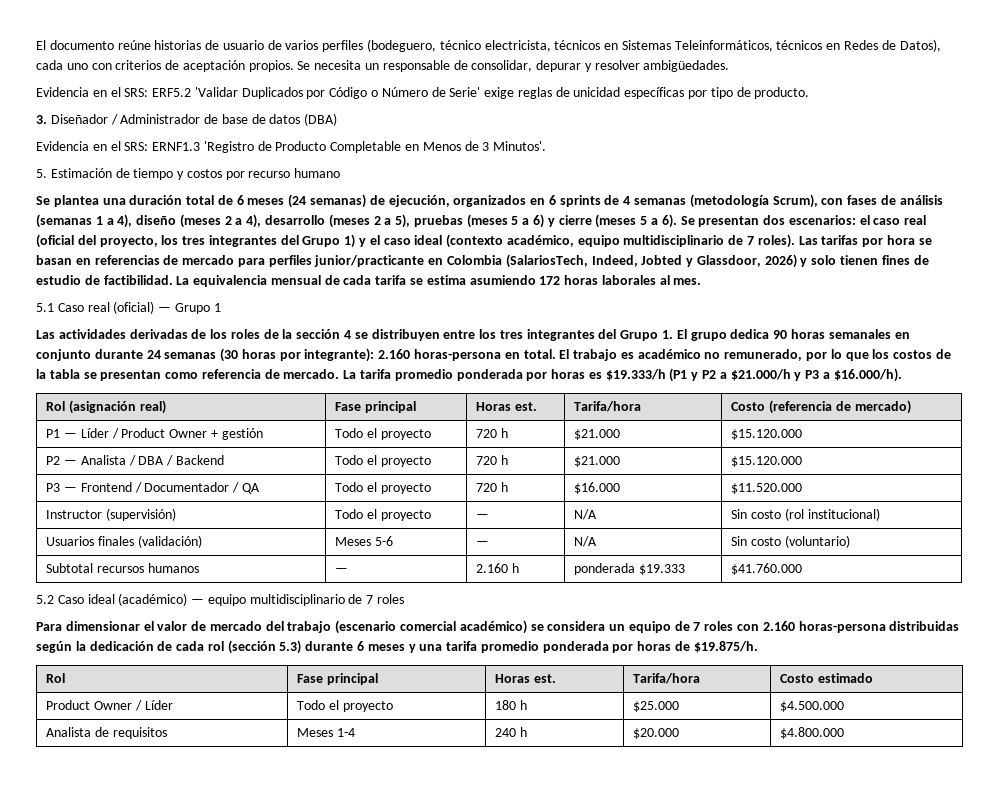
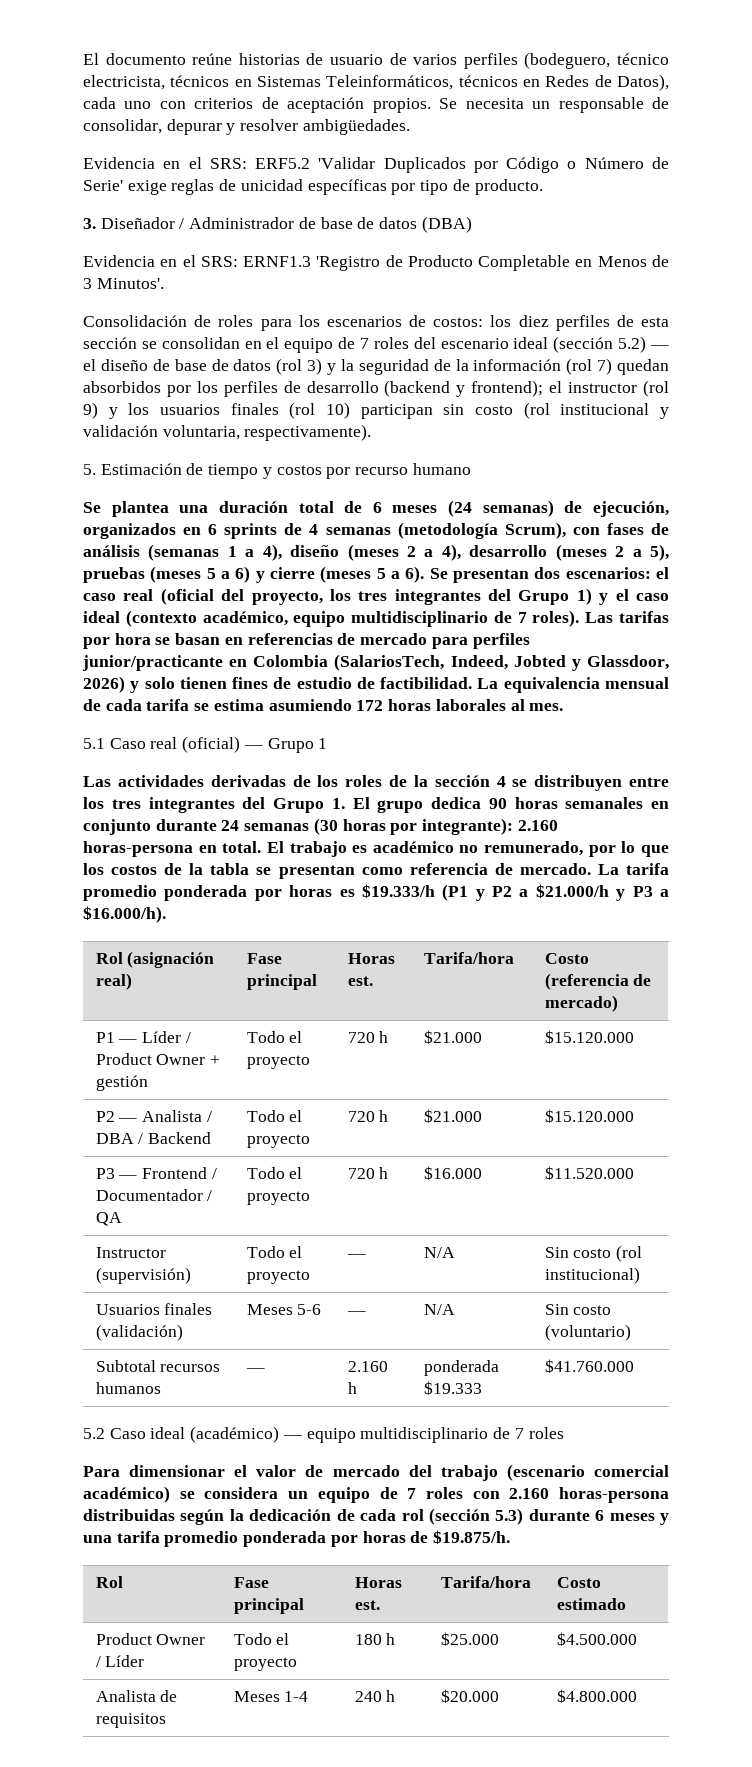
+ Consolidación de roles para los escenarios de costos: los diez perfiles de esta sección se consolidan en el equipo de 7 roles del escenario ideal (sección 5.2) — el diseño de base de datos (rol 3) y la seguridad de la información (rol 7) quedan absorbidos por los perfiles de desarrollo (backend y frontend); el instructor (rol 9) y los usuarios finales (rol 10) participan sin costo (rol institucional y validación voluntaria, respectivamente).

